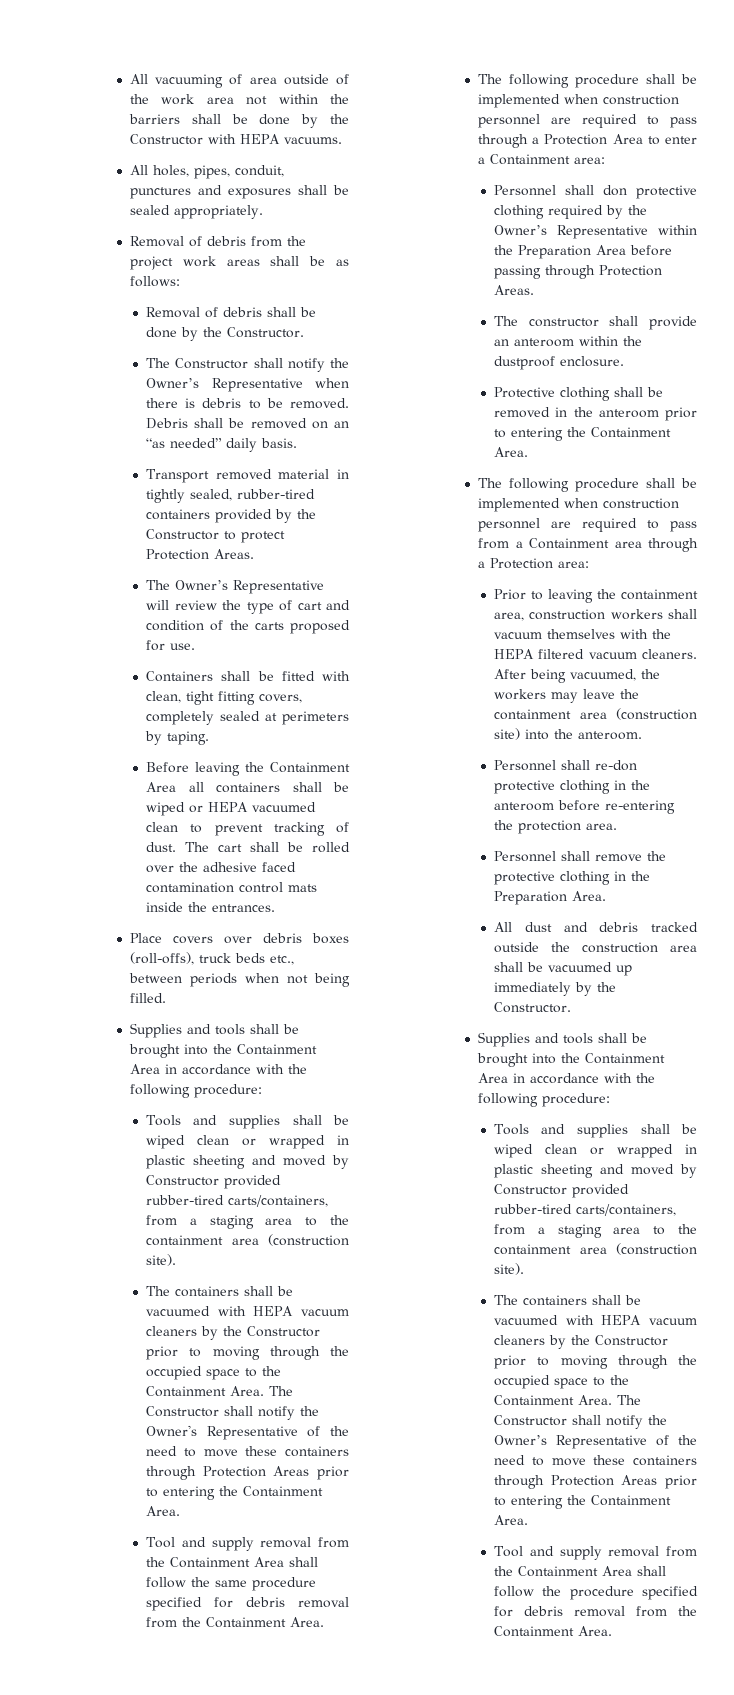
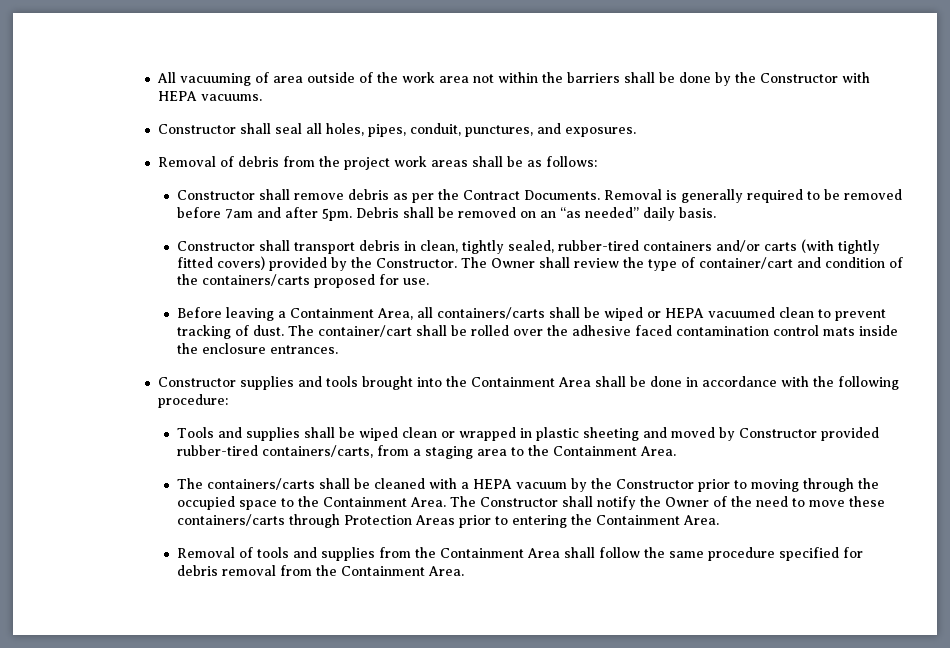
- All holes, pipes, conduit, punctures and exposures shall be sealed appropriately.
+ Constructor shall seal all holes, pipes, conduit, punctures, and exposures.
- Removal of debris shall be done by the Constructor.
- The Constructor shall notify the Owner’s Representative when there is debris to be removed.
+ Constructor shall remove debris as per the Contract Documents. Removal is generally required to be removed before 7am and after 5pm.
- Transport removed material in tightly sealed, rubber-tired containers provided by the Constructor to protect Protection Areas.
- The Owner’s Representative will review the type of cart and condition of the carts proposed for use.
+ Constructor shall transport debris in clean, tightly sealed, rubber-tired containers and/or carts (with tightly fitted covers) provided by the Constructor. The Owner shall review the type of container/cart and condition of the containers/carts proposed for use.
- Containers shall be fitted with clean, tight fitting covers, completely sealed at perimeters by taping.
- Before leaving the Containment Area all containers shall be wiped or HEPA vacuumed clean to prevent tracking of dust.
+ Before leaving a Containment Area, all containers/carts shall be wiped or HEPA vacuumed clean to prevent tracking of dust.
- The cart shall be rolled over the adhesive faced contamination control mats inside the entrances.
+ The container/cart shall be rolled over the adhesive faced contamination control mats inside the enclosure entrances.
- Place covers over debris boxes (roll-offs), truck beds etc., between periods when not being filled.
- Supplies and tools shall be brought into the Containment Area in accordance with the following procedure:
- Tools and supplies shall be wiped clean or wrapped in plastic sheeting and moved by Constructor provided rubber-tired carts/containers, from a staging area to the containment area (construction site).
- The containers shall be vacuumed with HEPA vacuum cleaners by the Constructor prior to moving through the occupied space to the Containment Area. The Constructor shall notify the Owner's Representative of the need to move these containers through Protection Areas prior to entering the Containment Area.
- Tool and supply removal from the Containment Area shall follow the same procedure specified for debris removal from the Containment Area.
+ Constructor supplies and tools brought into the Containment Area shall be done in accordance with the following procedure:
+ Tools and supplies shall be wiped clean or wrapped in plastic sheeting and moved by Constructor provided rubber-tired containers/carts, from a staging area to the Containment Area.
+ The containers/carts shall be cleaned with a HEPA vacuum by the Constructor prior to moving through the occupied space to the Containment Area. The Constructor shall notify the Owner of the need to move these containers/carts through Protection Areas prior to entering the Containment Area.
+ Removal of tools and supplies from the Containment Area shall follow the same procedure specified for debris removal from the Containment Area.
- The following procedure shall be implemented when construction personnel are required to pass through a Protection Area to enter a Containment area:
- Personnel shall don protective clothing required by the Owner’s Representative within the Preparation Area before passing through Protection Areas.
- The constructor shall provide an anteroom within the dustproof enclosure.
- Protective clothing shall be removed in the anteroom prior to entering the Containment Area.
- The following procedure shall be implemented when construction personnel are required to pass from a Containment area through a Protection area:
- Prior to leaving the containment area, construction workers shall vacuum themselves with the HEPA filtered vacuum cleaners. After being vacuumed, the workers may leave the containment area (construction site) into the anteroom.
- Personnel shall re-don protective clothing in the anteroom before re-entering the protection area.
- Personnel shall remove the protective clothing in the Preparation Area.
- All dust and debris tracked outside the construction area shall be vacuumed up immediately by the Constructor.
- Supplies and tools shall be brought into the Containment Area in accordance with the following procedure:
- Tools and supplies shall be wiped clean or wrapped in plastic sheeting and moved by Constructor provided rubber-tired carts/containers, from a staging area to the containment area (construction site).
- The containers shall be vacuumed with HEPA vacuum cleaners by the Constructor prior to moving through the occupied space to the Containment Area. The Constructor shall notify the Owner’s Representative of the need to move these containers through Protection Areas prior to entering the Containment Area.
- Tool and supply removal from the Containment Area shall follow the procedure specified for debris removal from the Containment Area.

